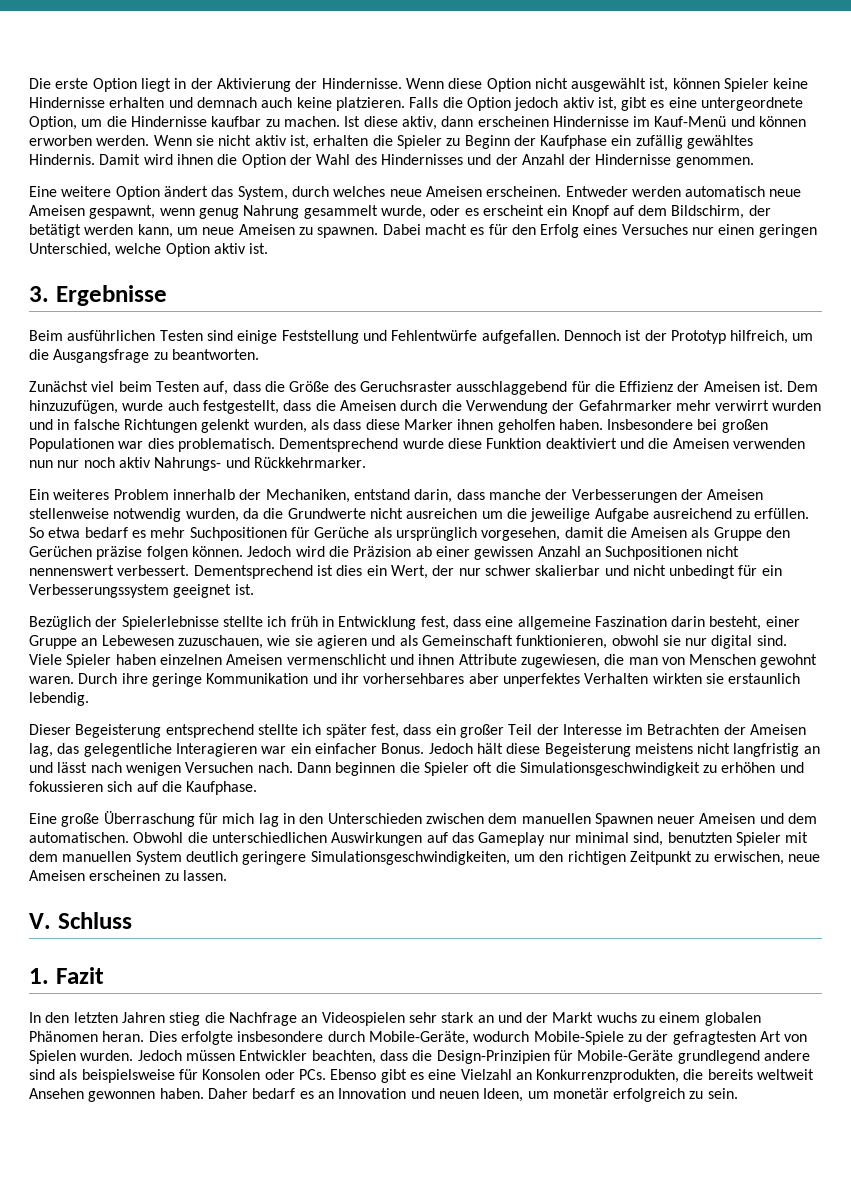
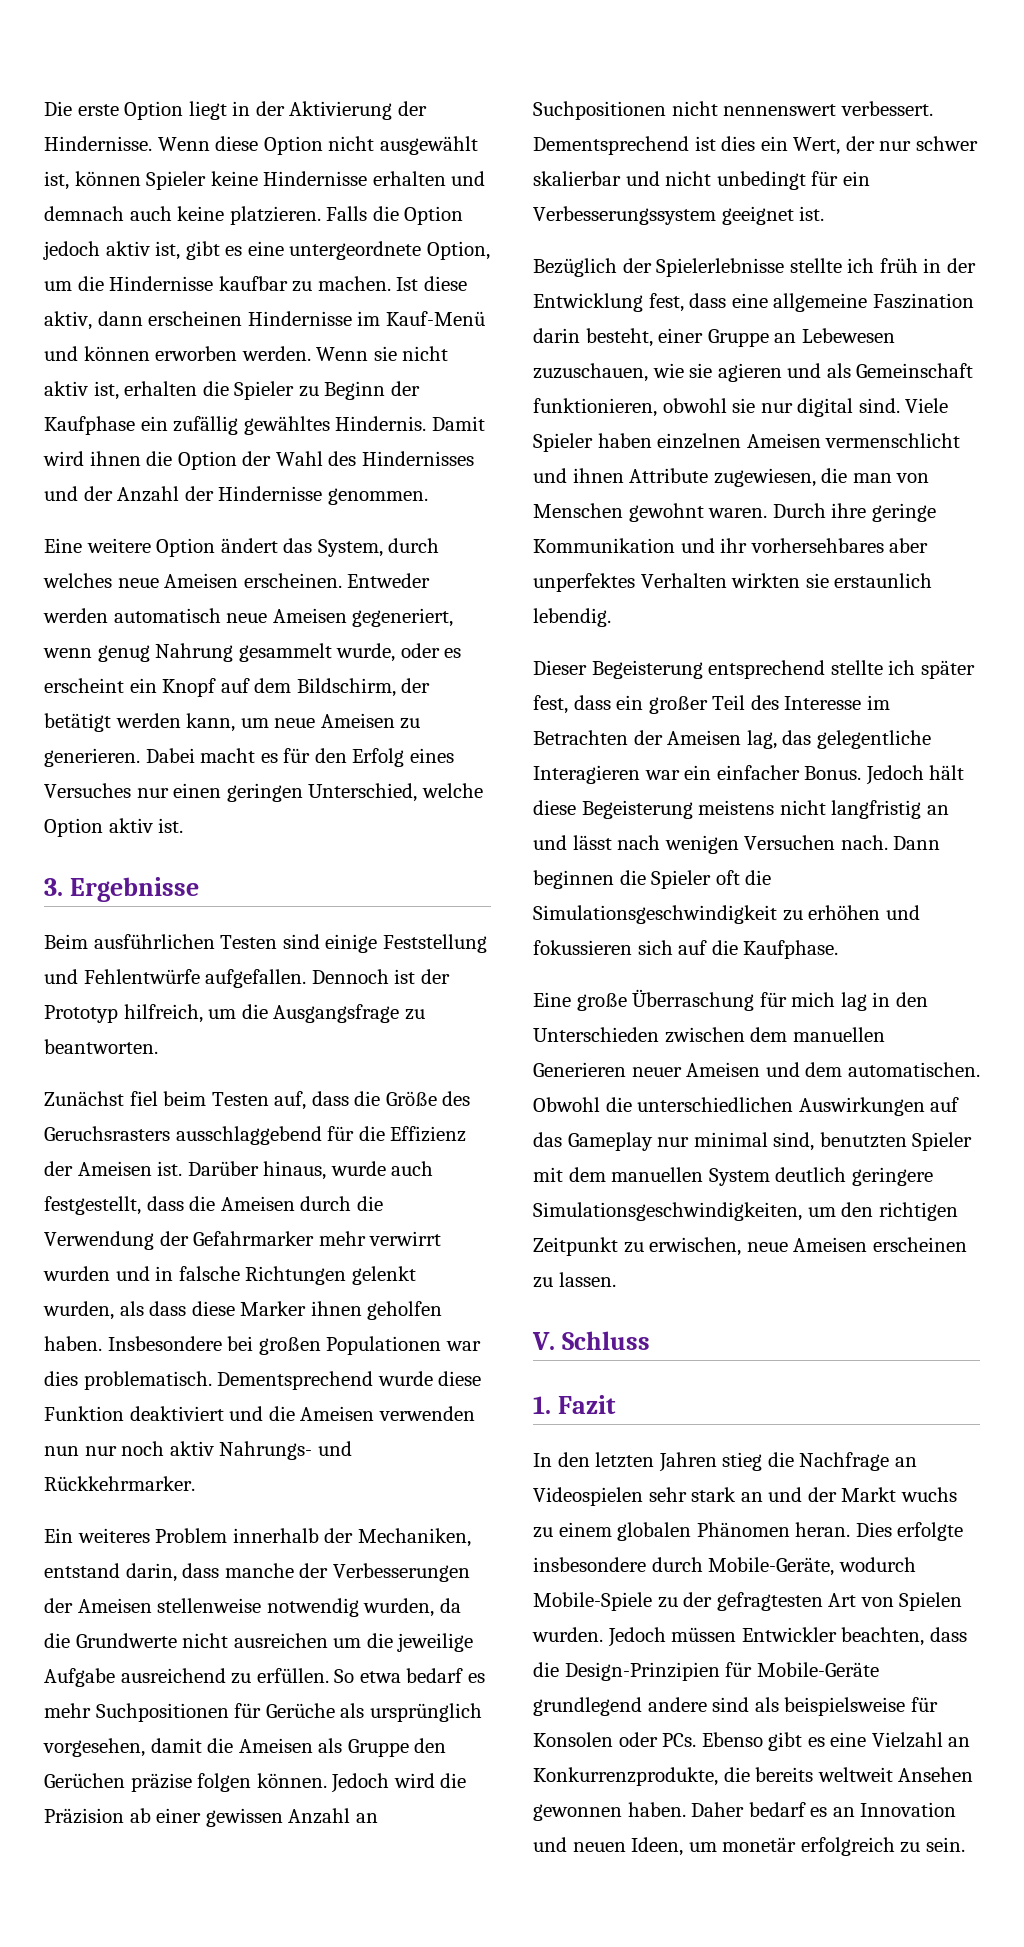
- Entweder werden automatisch neue Ameisen gespawnt, wenn genug Nahrung gesammelt wurde, oder es erscheint ein Knopf auf dem Bildschirm, der betätigt werden kann, um neue Ameisen zu spawnen.
+ Entweder werden automatisch neue Ameisen gegeneriert, wenn genug Nahrung gesammelt wurde, oder es erscheint ein Knopf auf dem Bildschirm, der betätigt werden kann, um neue Ameisen zu generieren.
- Zunächst viel beim Testen auf, dass die Größe des Geruchsraster ausschlaggebend für die Effizienz der Ameisen ist.
+ Zunächst fiel beim Testen auf, dass die Größe des Geruchsrasters ausschlaggebend für die Effizienz der Ameisen ist.
- Dem hinzuzufügen, wurde auch festgestellt, dass die Ameisen durch die Verwendung der Gefahrmarker mehr verwirrt wurden und in falsche Richtungen gelenkt wurden, als dass diese Marker ihnen geholfen haben.
+ Darüber hinaus, wurde auch festgestellt, dass die Ameisen durch die Verwendung der Gefahrmarker mehr verwirrt wurden und in falsche Richtungen gelenkt wurden, als dass diese Marker ihnen geholfen haben.
- Bezüglich der Spielerlebnisse stellte ich früh in Entwicklung fest, dass eine allgemeine Faszination darin besteht, einer Gruppe an Lebewesen zuzuschauen, wie sie agieren und als Gemeinschaft funktionieren, obwohl sie nur digital sind.
+ Bezüglich der Spielerlebnisse stellte ich früh in der Entwicklung fest, dass eine allgemeine Faszination darin besteht, einer Gruppe an Lebewesen zuzuschauen, wie sie agieren und als Gemeinschaft funktionieren, obwohl sie nur digital sind.
- Dieser Begeisterung entsprechend stellte ich später fest, dass ein großer Teil der Interesse im Betrachten der Ameisen lag, das gelegentliche Interagieren war ein einfacher Bonus.
+ Dieser Begeisterung entsprechend stellte ich später fest, dass ein großer Teil des Interesse im Betrachten der Ameisen lag, das gelegentliche Interagieren war ein einfacher Bonus.
- Eine große Überraschung für mich lag in den Unterschieden zwischen dem manuellen Spawnen neuer Ameisen und dem automatischen.
+ Eine große Überraschung für mich lag in den Unterschieden zwischen dem manuellen Generieren neuer Ameisen und dem automatischen.
- Jedoch müssen Entwickler beachten, dass die Design-Prinzipien für Mobile-Geräte grundlegend andere sind als beispielsweise für Konsolen oder PCs. Ebenso gibt es eine Vielzahl an Konkurrenzprodukten, die bereits weltweit Ansehen gewonnen haben.
+ Jedoch müssen Entwickler beachten, dass die Design-Prinzipien für Mobile-Geräte grundlegend andere sind als beispielsweise für Konsolen oder PCs. Ebenso gibt es eine Vielzahl an Konkurrenzprodukte, die bereits weltweit Ansehen gewonnen haben.

